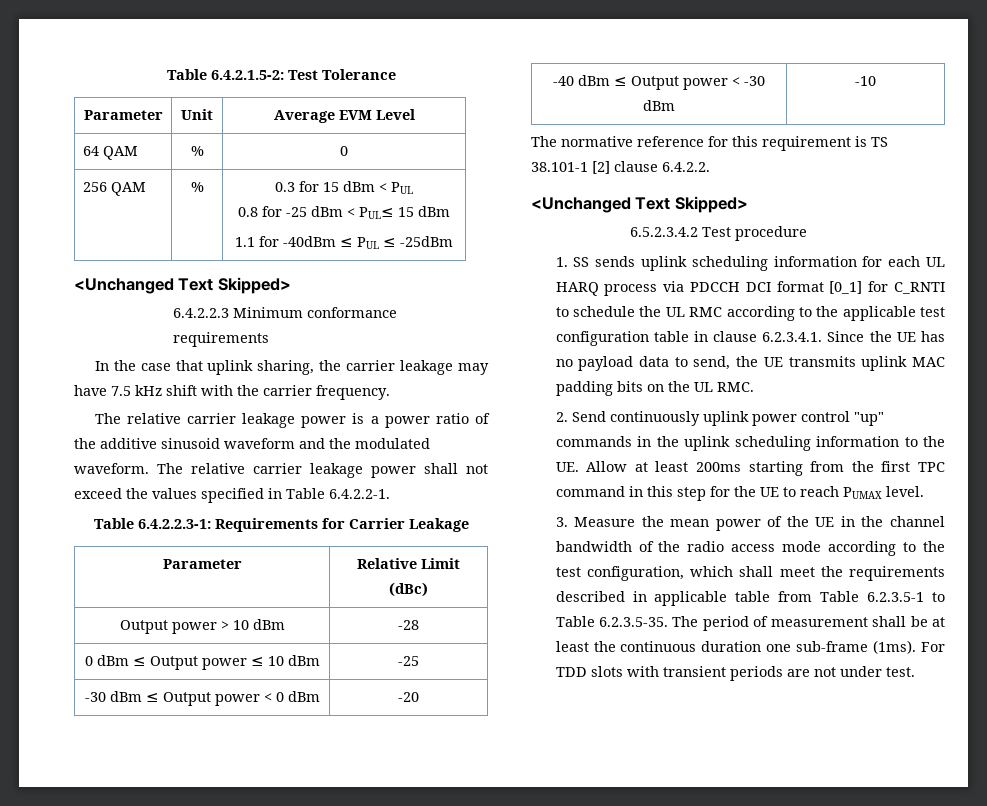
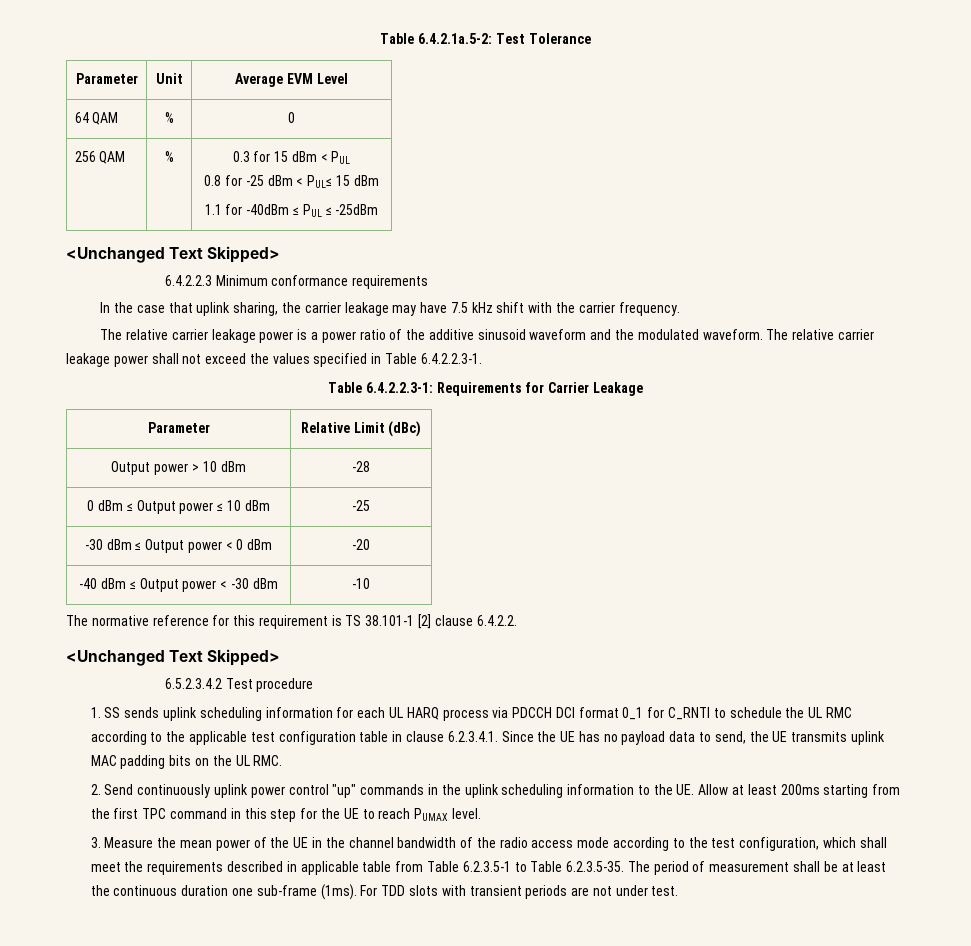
- Table 6.4.2.1.5-2: Test Tolerance
+ Table 6.4.2.1a.5-2: Test Tolerance
- The relative carrier leakage power shall not exceed the values specified in Table 6.4.2.2-1.
+ The relative carrier leakage power shall not exceed the values specified in Table 6.4.2.2.3-1.
- 1. SS sends uplink scheduling information for each UL HARQ process via PDCCH DCI format [0_1] for C_RNTI to schedule the UL RMC according to the applicable test configuration table in clause 6.2.3.4.1. Since the UE has no payload data to send, the UE transmits uplink MAC padding bits on the UL RMC.
+ 1. SS sends uplink scheduling information for each UL HARQ process via PDCCH DCI format 0_1 for C_RNTI to schedule the UL RMC according to the applicable test configuration table in clause 6.2.3.4.1. Since the UE has no payload data to send, the UE transmits uplink MAC padding bits on the UL RMC.

